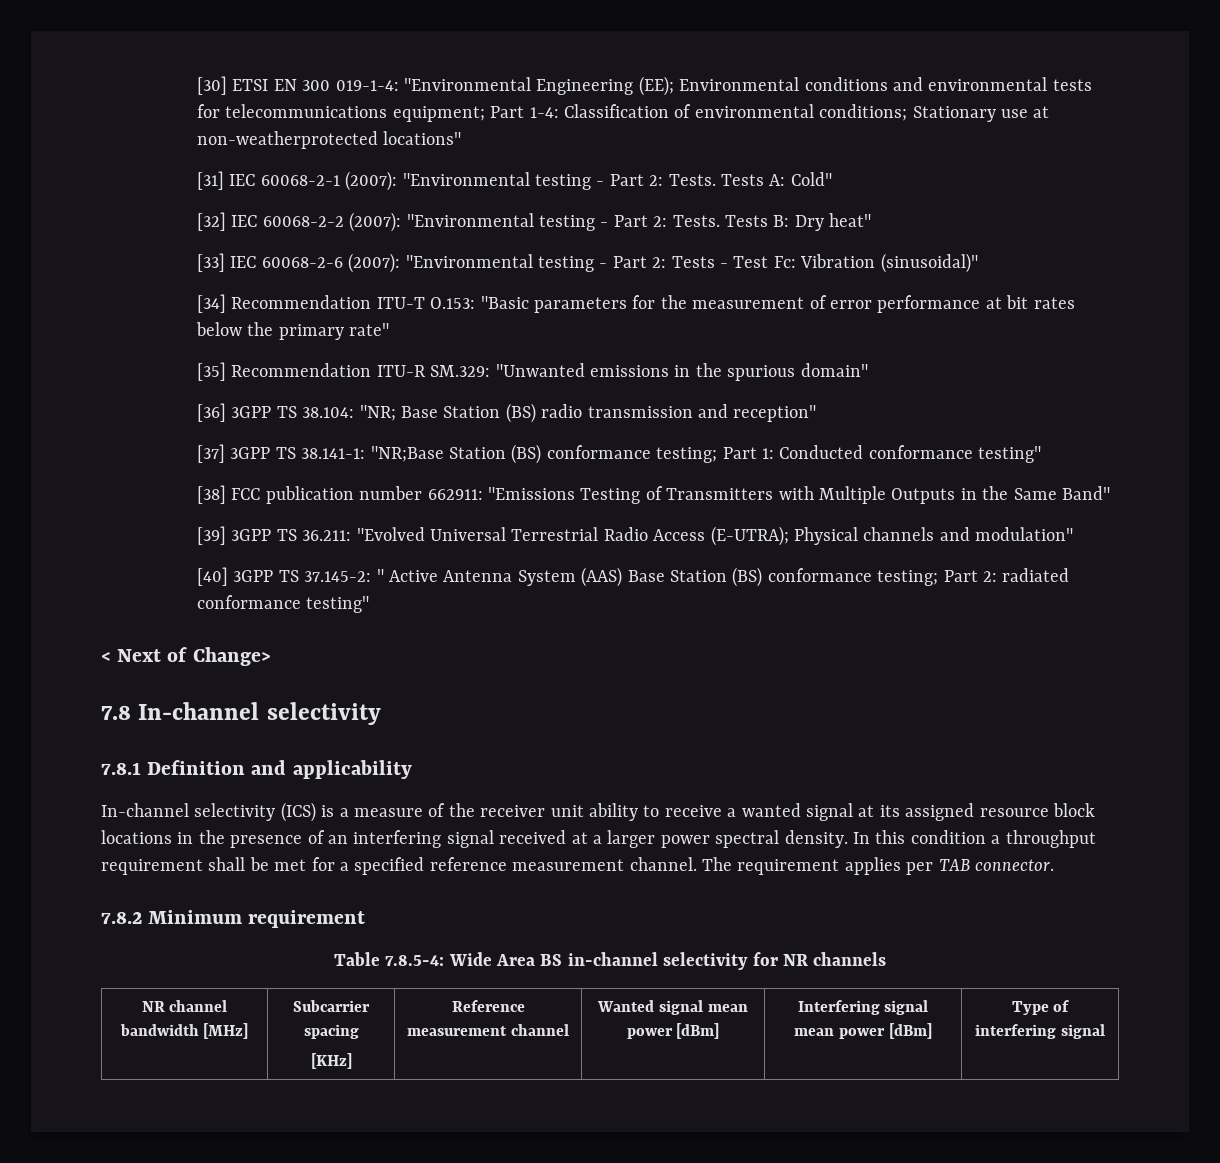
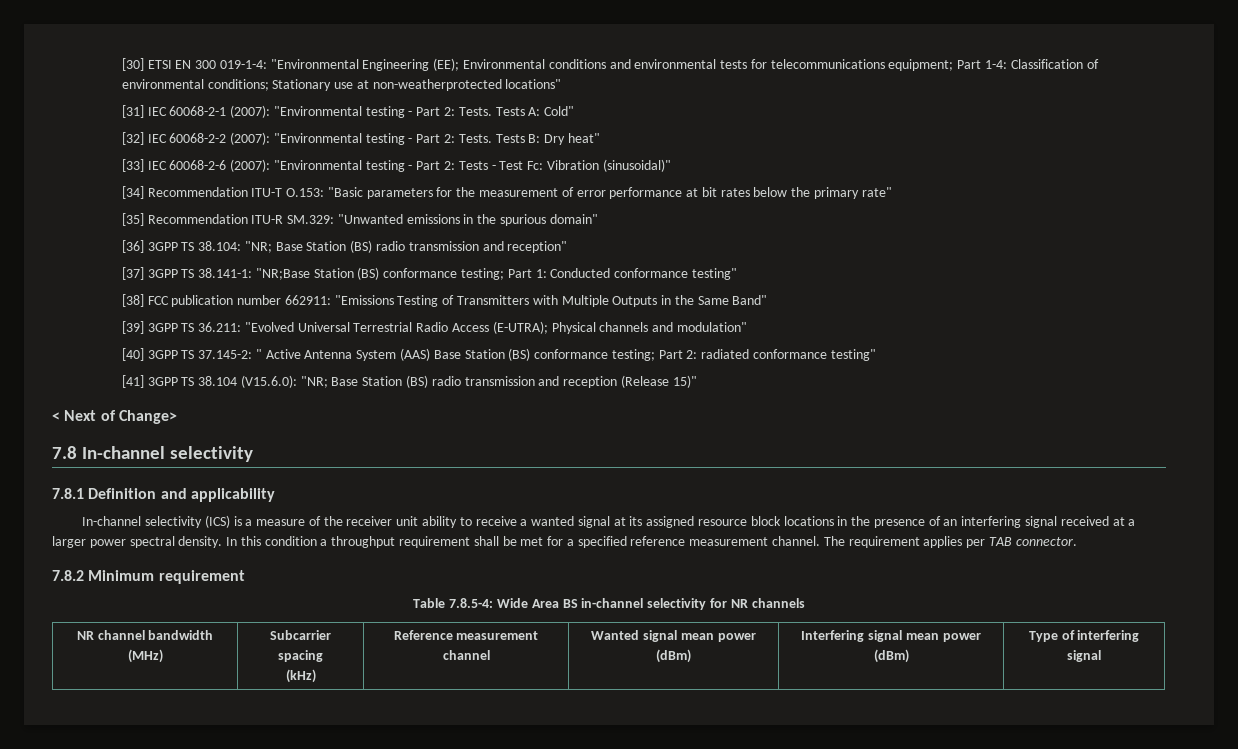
+ [41] 3GPP TS 38.104 (V15.6.0): "NR; Base Station (BS) radio transmission and reception (Release 15)"
- NR channel bandwidth [MHz] | Subcarrier spacing
- [KHz] | Reference measurement channel | Wanted signal mean power [dBm] | Interfering signal mean power [dBm] | Type of interfering signal
+ NR channel bandwidth (MHz) | Subcarrier spacing
+ (kHz) | Reference measurement channel | Wanted signal mean power (dBm) | Interfering signal mean power (dBm) | Type of interfering signal

